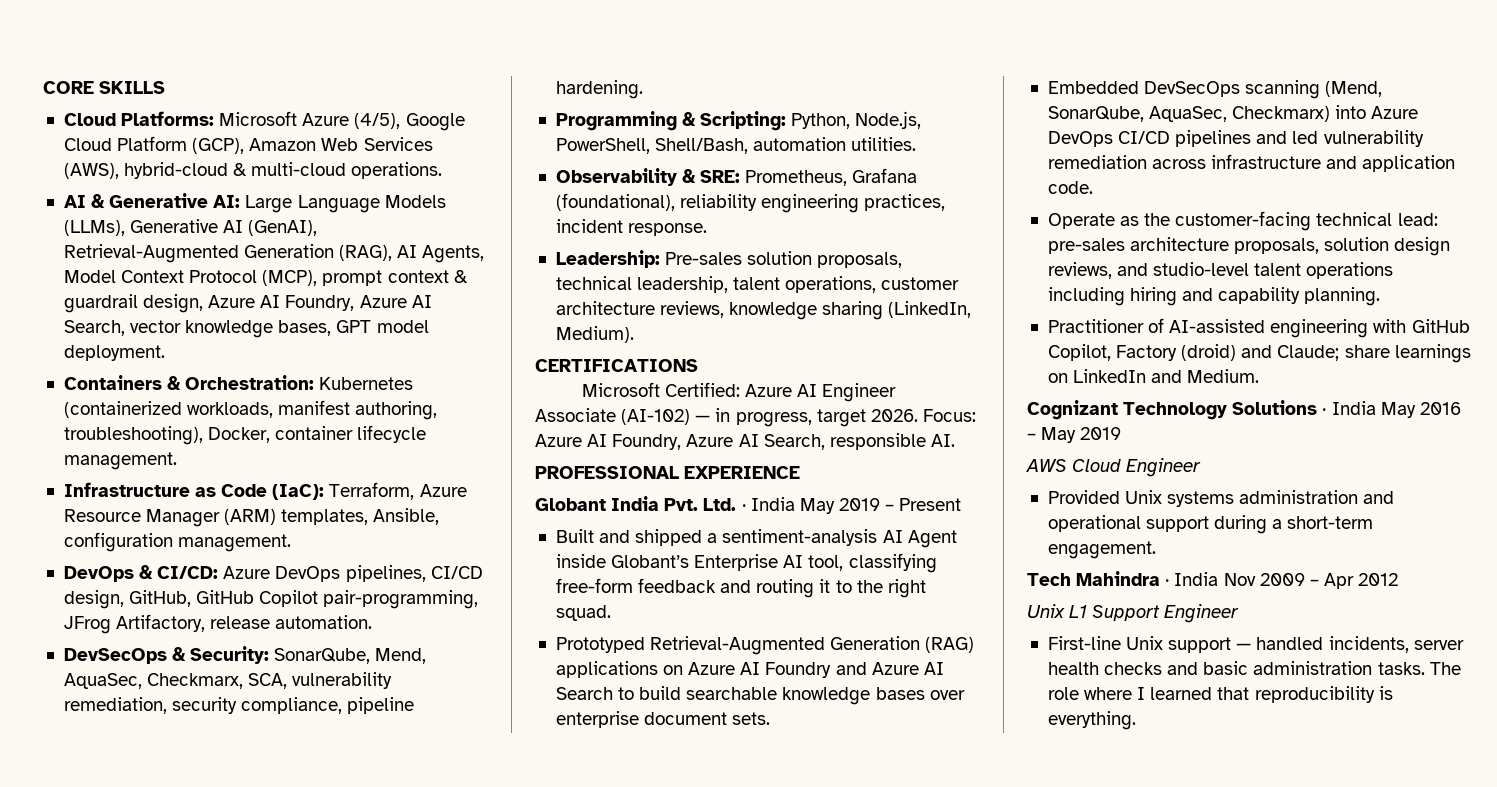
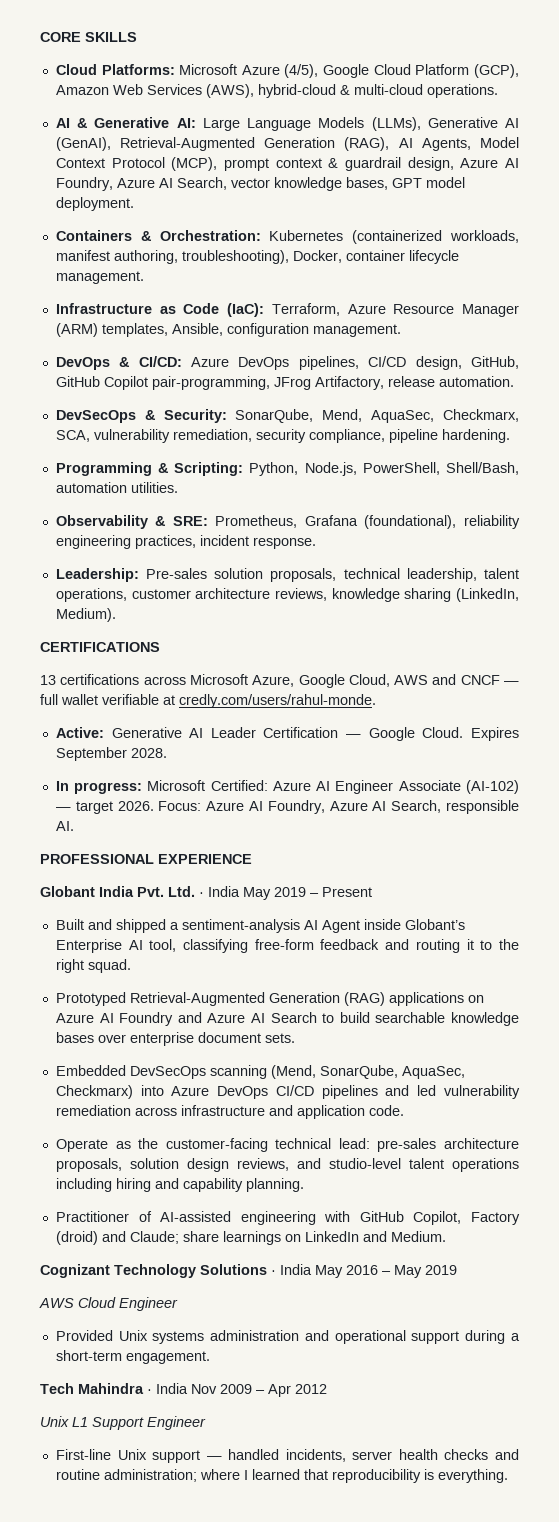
- Microsoft Certified: Azure AI Engineer Associate (AI-102) — in progress, target 2026.
+ 13 certifications across Microsoft Azure, Google Cloud, AWS and CNCF — full wallet verifiable at credly.com/users/rahul-monde.
+ Active: Generative AI Leader Certification — Google Cloud. Expires September 2028.
+ In progress: Microsoft Certified: Azure AI Engineer Associate (AI-102) — target 2026.
- First-line Unix support — handled incidents, server health checks and basic administration tasks. The role where I learned that reproducibility is everything.
+ First-line Unix support — handled incidents, server health checks and routine administration; where I learned that reproducibility is everything.

